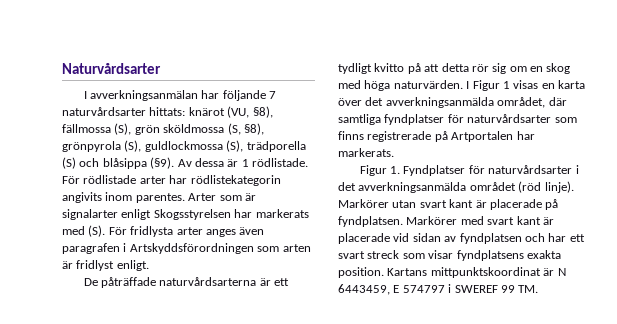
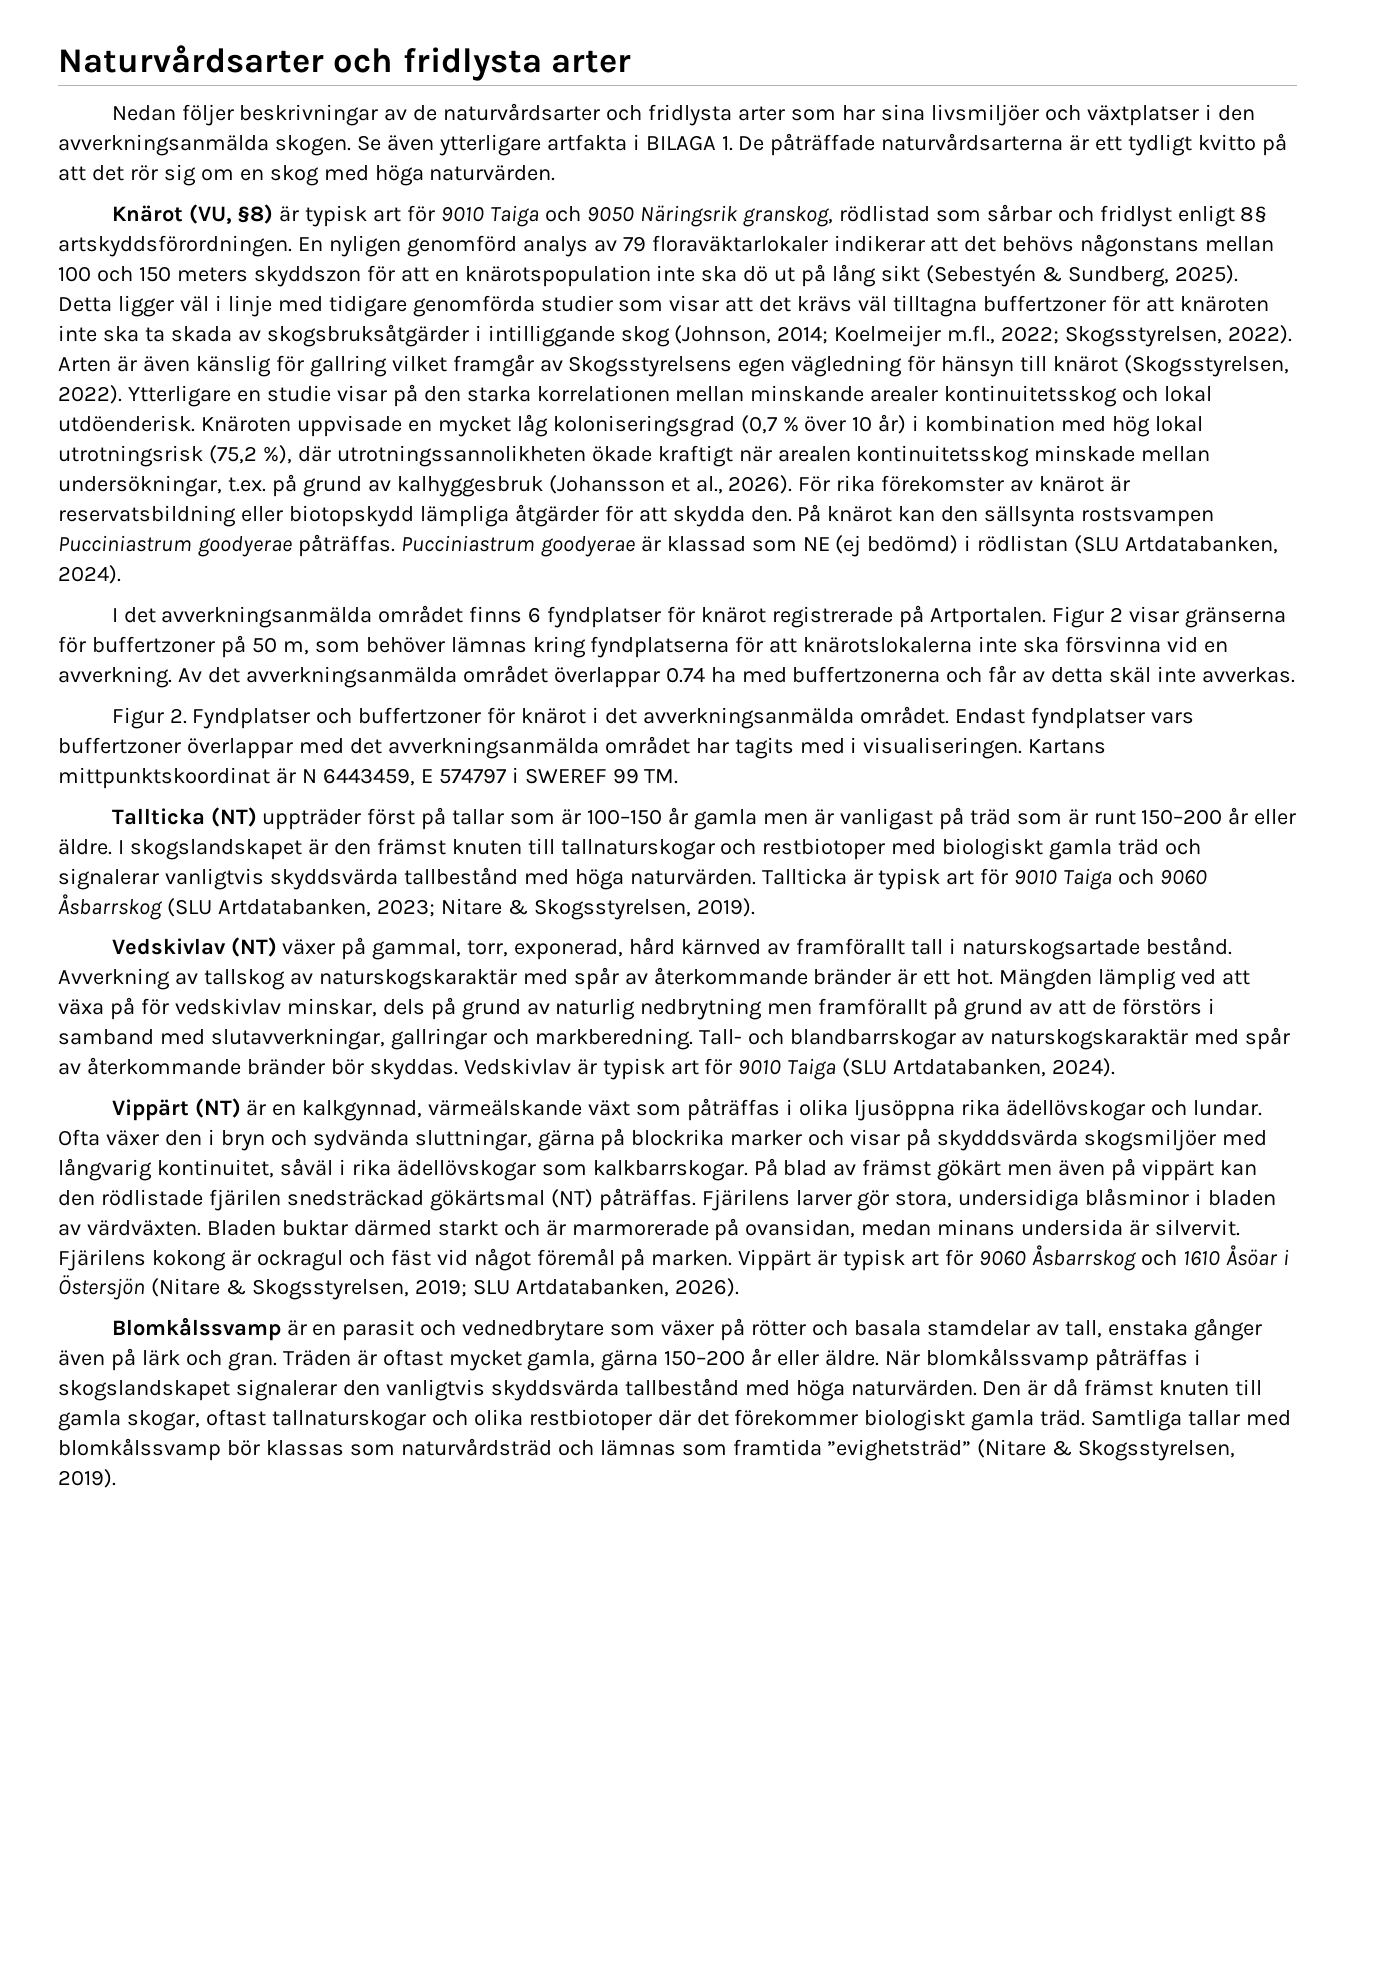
- Naturvårdsarter
- I avverkningsanmälan har följande 7 naturvårdsarter hittats: knärot (VU, §8), fällmossa (S), grön sköldmossa (S, §8), grönpyrola (S), guldlockmossa (S), trädporella (S) och blåsippa (§9). Av dessa är 1 rödlistade. För rödlistade arter har rödlistekategorin angivits inom parentes. Arter som är signalarter enligt Skogsstyrelsen har markerats med (S). För fridlysta arter anges även paragrafen i Artskyddsförordningen som arten är fridlyst enligt.
- De påträffade naturvårdsarterna är ett tydligt kvitto på att detta rör sig om en skog med höga naturvärden. I Figur 1 visas en karta över det avverkningsanmälda området, där samtliga fyndplatser för naturvårdsarter som finns registrerade på Artportalen har markerats.
- Figur 1. Fyndplatser för naturvårdsarter i det avverkningsanmälda området (röd linje). Markörer utan svart kant är placerade på fyndplatsen. Markörer med svart kant är placerade vid sidan av fyndplatsen och har ett svart streck som visar fyndplatsens exakta position.
+ Naturvårdsarter och fridlysta arter
+ Nedan följer beskrivningar av de naturvårdsarter och fridlysta arter som har sina livsmiljöer och växtplatser i den avverkningsanmälda skogen. Se även ytterligare artfakta i BILAGA 1. De påträffade naturvårdsarterna är ett tydligt kvitto på att det rör sig om en skog med höga naturvärden.
+ Knärot (VU, §8) är typisk art för 9010 Taiga och 9050 Näringsrik granskog, rödlistad som sårbar och fridlyst enligt 8§ artskyddsförordningen. En nyligen genomförd analys av 79 floraväktarlokaler indikerar att det behövs någonstans mellan 100 och 150 meters skyddszon för att en knärotspopulation inte ska dö ut på lång sikt (Sebestyén & Sundberg, 2025). Detta ligger väl i linje med tidigare genomförda studier som visar att det krävs väl tilltagna buffertzoner för att knäroten inte ska ta skada av skogsbruksåtgärder i intilliggande skog (Johnson, 2014; Koelmeijer m.fl., 2022; Skogsstyrelsen, 2022). Arten är även känslig för gallring vilket framgår av Skogsstyrelsens egen vägledning för hänsyn till knärot (Skogsstyrelsen, 2022). Ytterligare en studie visar på den starka korrelationen mellan minskande arealer kontinuitetsskog och lokal utdöenderisk. Knäroten uppvisade en mycket låg koloniseringsgrad (0,7 % över 10 år) i kombination med hög lokal utrotningsrisk (75,2 %), där utrotningssannolikheten ökade kraftigt när arealen kontinuitetsskog minskade mellan undersökningar, t.ex. på grund av kalhyggesbruk (Johansson et al., 2026). För rika förekomster av knärot är reservatsbildning eller biotopskydd lämpliga åtgärder för att skydda den. På knärot kan den sällsynta rostsvampen Pucciniastrum goodyerae påträffas. Pucciniastrum goodyerae är klassad som NE (ej bedömd) i rödlistan (SLU Artdatabanken, 2024).
+ I det avverkningsanmälda området finns 6 fyndplatser för knärot registrerade på Artportalen. Figur 2 visar gränserna för buffertzoner på 50 m, som behöver lämnas kring fyndplatserna för att knärotslokalerna inte ska försvinna vid en avverkning. Av det avverkningsanmälda området överlappar 0.74 ha med buffertzonerna och får av detta skäl inte avverkas.
+ Figur 2. Fyndplatser och buffertzoner för knärot i det avverkningsanmälda området. Endast fyndplatser vars buffertzoner överlappar med det avverkningsanmälda området har tagits med i visualiseringen.
+ Tallticka (NT) uppträder först på tallar som är 100–150 år gamla men är vanligast på träd som är runt 150–200 år eller äldre. I skogslandskapet är den främst knuten till tallnaturskogar och restbiotoper med biologiskt gamla träd och signalerar vanligtvis skyddsvärda tallbestånd med höga naturvärden. Tallticka är typisk art för 9010 Taiga och 9060 Åsbarrskog (SLU Artdatabanken, 2023; Nitare & Skogsstyrelsen, 2019).
+ Vedskivlav (NT) växer på gammal, torr, exponerad, hård kärnved av framförallt tall i naturskogsartade bestånd. Avverkning av tallskog av naturskogskaraktär med spår av återkommande bränder är ett hot. Mängden lämplig ved att växa på för vedskivlav minskar, dels på grund av naturlig nedbrytning men framförallt på grund av att de förstörs i samband med slutavverkningar, gallringar och markberedning. Tall- och blandbarrskogar av naturskogskaraktär med spår av återkommande bränder bör skyddas. Vedskivlav är typisk art för 9010 Taiga (SLU Artdatabanken, 2024).
+ Vippärt (NT) är en kalkgynnad, värmeälskande växt som påträffas i olika ljusöppna rika ädellövskogar och lundar. Ofta växer den i bryn och sydvända sluttningar, gärna på blockrika marker och visar på skydddsvärda skogsmiljöer med långvarig kontinuitet, såväl i rika ädellövskogar som kalkbarrskogar. På blad av främst gökärt men även på vippärt kan den rödlistade fjärilen snedsträckad gökärtsmal (NT) påträffas. Fjärilens larver gör stora, undersidiga blåsminor i bladen av värdväxten. Bladen buktar därmed starkt och är marmorerade på ovansidan, medan minans undersida är silvervit. Fjärilens kokong är ockragul och fäst vid något föremål på marken. Vippärt är typisk art för 9060 Åsbarrskog och 1610 Åsöar i Östersjön (Nitare & Skogsstyrelsen, 2019; SLU Artdatabanken, 2026).
+ Blomkålssvamp är en parasit och vednedbrytare som växer på rötter och basala stamdelar av tall, enstaka gånger även på lärk och gran. Träden är oftast mycket gamla, gärna 150–200 år eller äldre. När blomkålssvamp påträffas i skogslandskapet signalerar den vanligtvis skyddsvärda tallbestånd med höga naturvärden. Den är då främst knuten till gamla skogar, oftast tallnaturskogar och olika restbiotoper där det förekommer biologiskt gamla träd. Samtliga tallar med blomkålssvamp bör klassas som naturvårdsträd och lämnas som framtida ”evighetsträd” (Nitare & Skogsstyrelsen, 2019).

